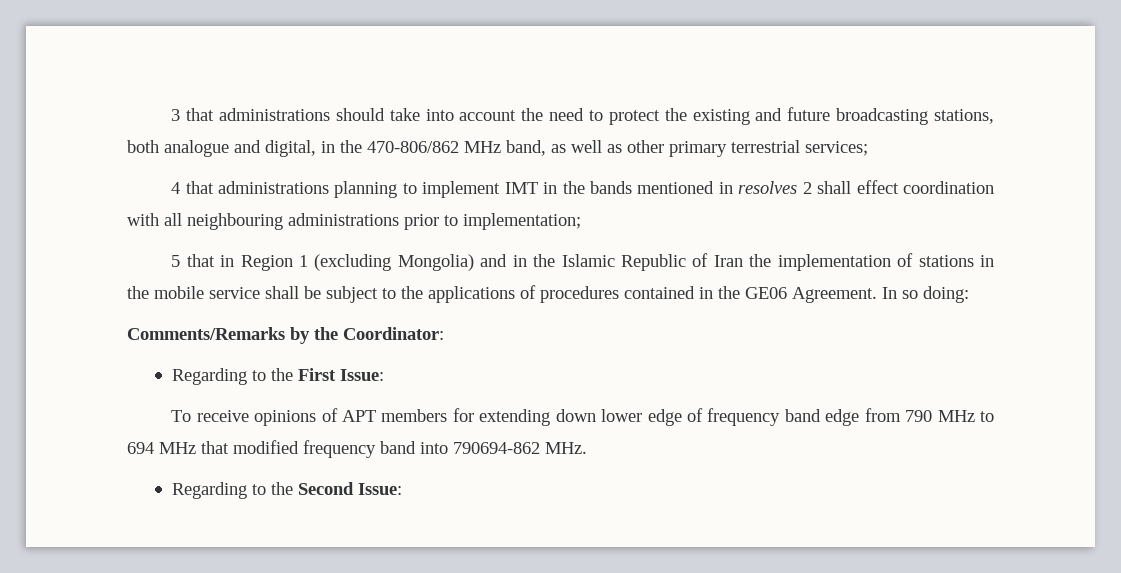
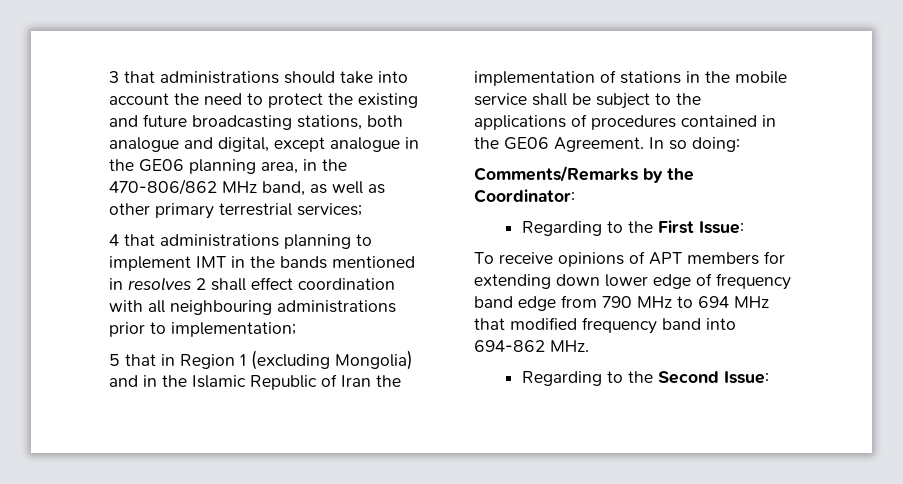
- 3 that administrations should take into account the need to protect the existing and future broadcasting stations, both analogue and digital, in the 470-806/862 MHz band, as well as other primary terrestrial services;
+ 3 that administrations should take into account the need to protect the existing and future broadcasting stations, both analogue and digital, except analogue in the GE06 planning area, in the 470-806/862 MHz band, as well as other primary terrestrial services;
- To receive opinions of APT members for extending down lower edge of frequency band edge from 790 MHz to 694 MHz that modified frequency band into 790694-862 MHz.
+ To receive opinions of APT members for extending down lower edge of frequency band edge from 790 MHz to 694 MHz that modified frequency band into 694-862 MHz.

